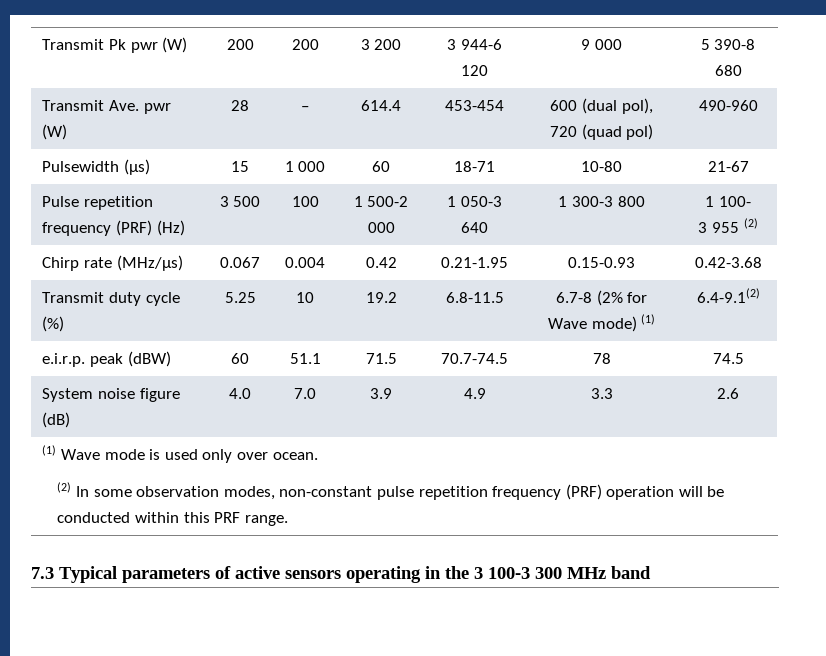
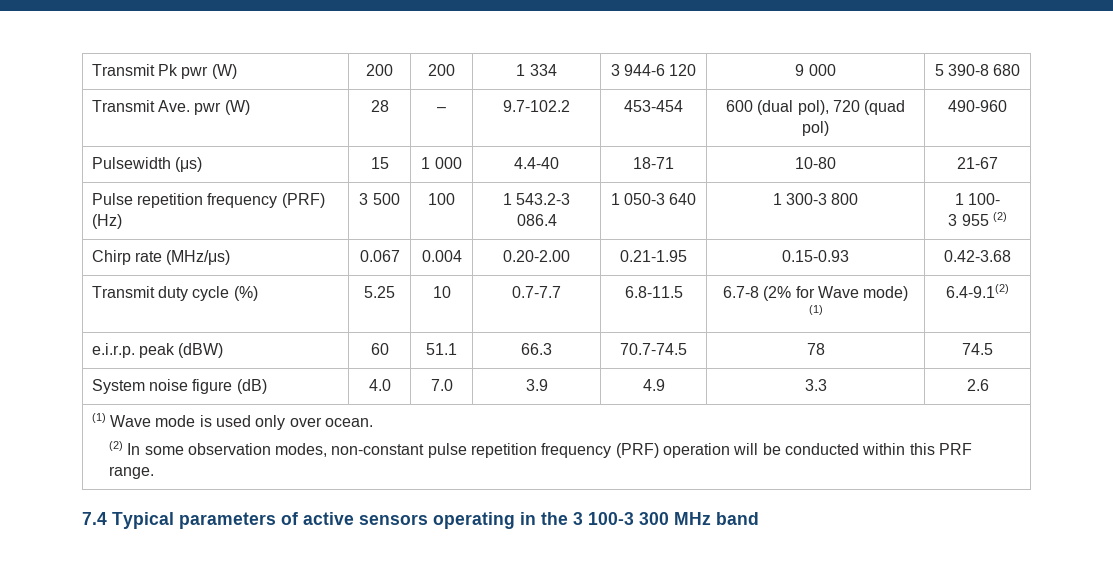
- Transmit Pk pwr (W) | 200 | 200 | 3 200 | 3 944-6 120 | 9 000 | 5 390-8 680
+ Transmit Pk pwr (W) | 200 | 200 | 1 334 | 3 944-6 120 | 9 000 | 5 390-8 680
- Transmit Ave. pwr (W) | 28 | – | 614.4 | 453-454 | 600 (dual pol), 720 (quad pol) | 490-960
+ Transmit Ave. pwr (W) | 28 | – | 9.7-102.2 | 453-454 | 600 (dual pol), 720 (quad pol) | 490-960
- Pulsewidth (μs) | 15 | 1 000 | 60 | 18-71 | 10-80 | 21-67
+ Pulsewidth (μs) | 15 | 1 000 | 4.4-40 | 18-71 | 10-80 | 21-67
- Pulse repetition frequency (PRF) (Hz) | 3 500 | 100 | 1 500-2 000 | 1 050-3 640 | 1 300-3 800 | 1 100-
+ Pulse repetition frequency (PRF) (Hz) | 3 500 | 100 | 1 543.2-3 086.4 | 1 050-3 640 | 1 300-3 800 | 1 100-
- Chirp rate (MHz/μs) | 0.067 | 0.004 | 0.42 | 0.21-1.95 | 0.15-0.93 | 0.42-3.68
+ Chirp rate (MHz/μs) | 0.067 | 0.004 | 0.20-2.00 | 0.21-1.95 | 0.15-0.93 | 0.42-3.68
- Transmit duty cycle (%) | 5.25 | 10 | 19.2 | 6.8-11.5 | 6.7-8 (2% for Wave mode) (1) | 6.4-9.1(2)
+ Transmit duty cycle (%) | 5.25 | 10 | 0.7-7.7 | 6.8-11.5 | 6.7-8 (2% for Wave mode) (1) | 6.4-9.1(2)
- e.i.r.p. peak (dBW) | 60 | 51.1 | 71.5 | 70.7-74.5 | 78 | 74.5
+ e.i.r.p. peak (dBW) | 60 | 51.1 | 66.3 | 70.7-74.5 | 78 | 74.5
- 7.3 Typical parameters of active sensors operating in the 3 100-3 300 MHz band
+ 7.4 Typical parameters of active sensors operating in the 3 100-3 300 MHz band

